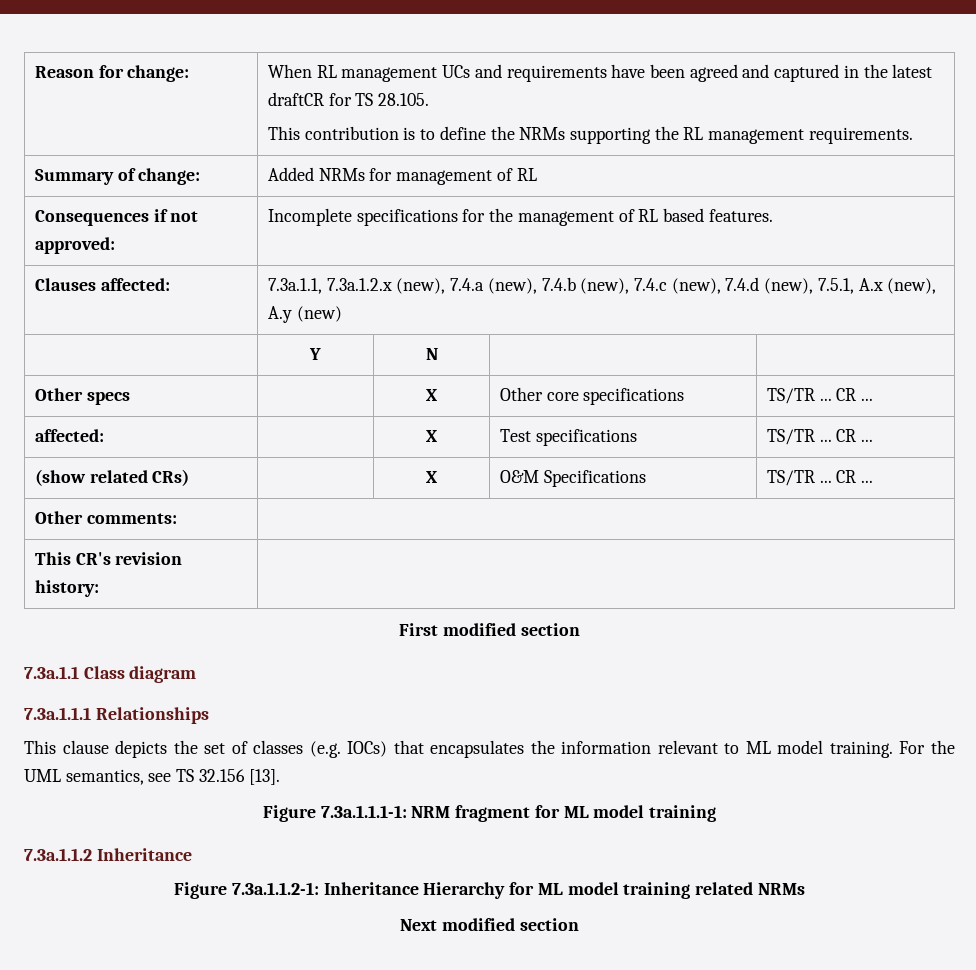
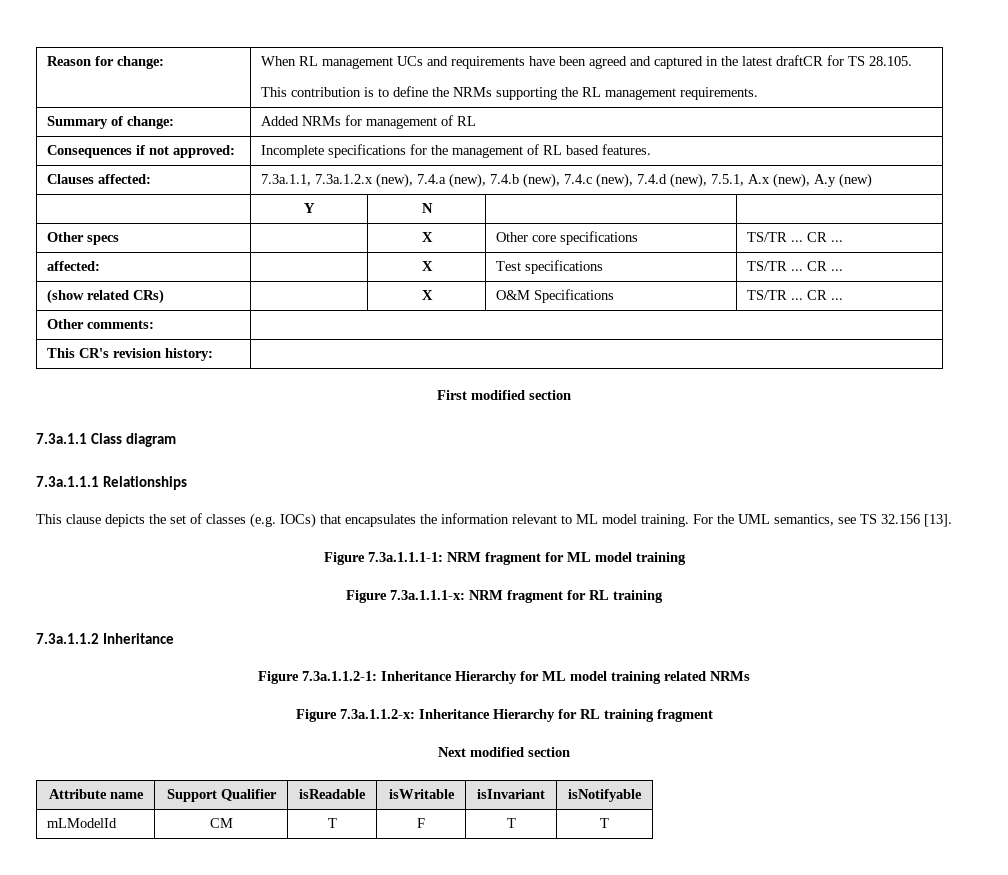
+ Figure 7.3a.1.1.1-x: NRM fragment for RL training
+ Figure 7.3a.1.1.2-x: Inheritance Hierarchy for RL training fragment
  Next modified section
+ Attribute name | Support Qualifier | isReadable | isWritable | isInvariant | isNotifyable
+ mLModelId | CM | T | F | T | T

